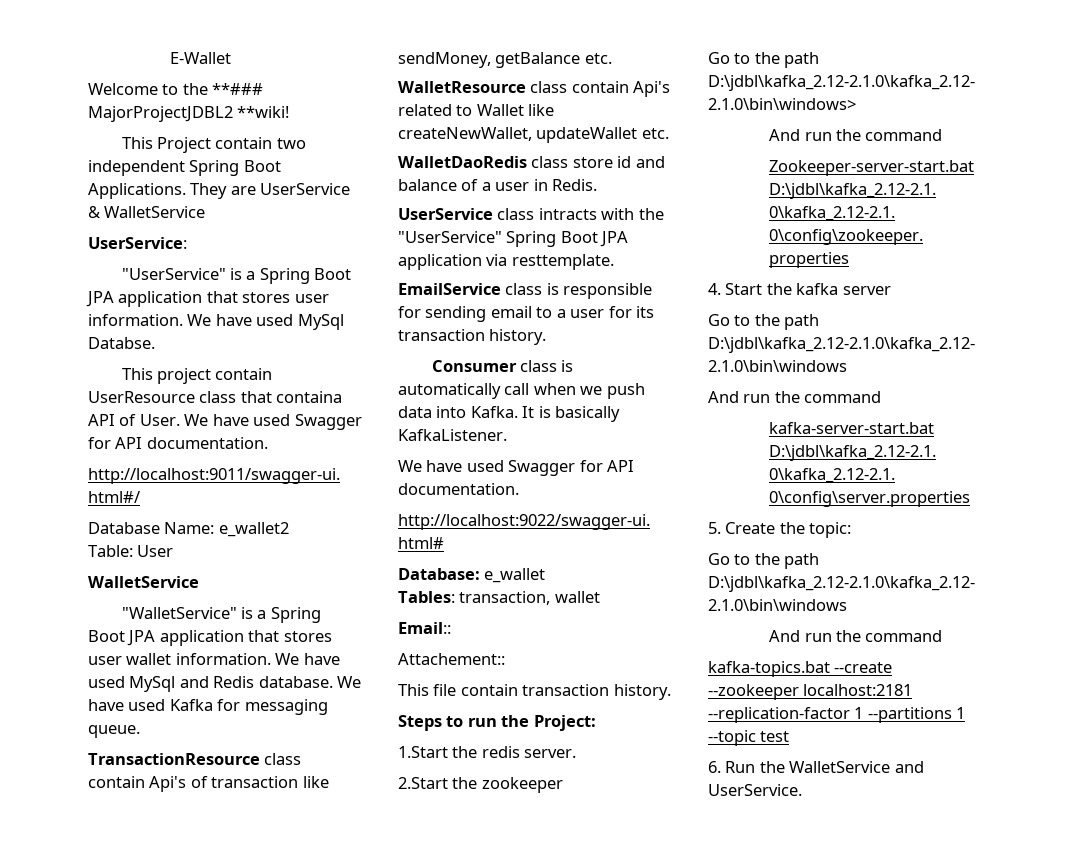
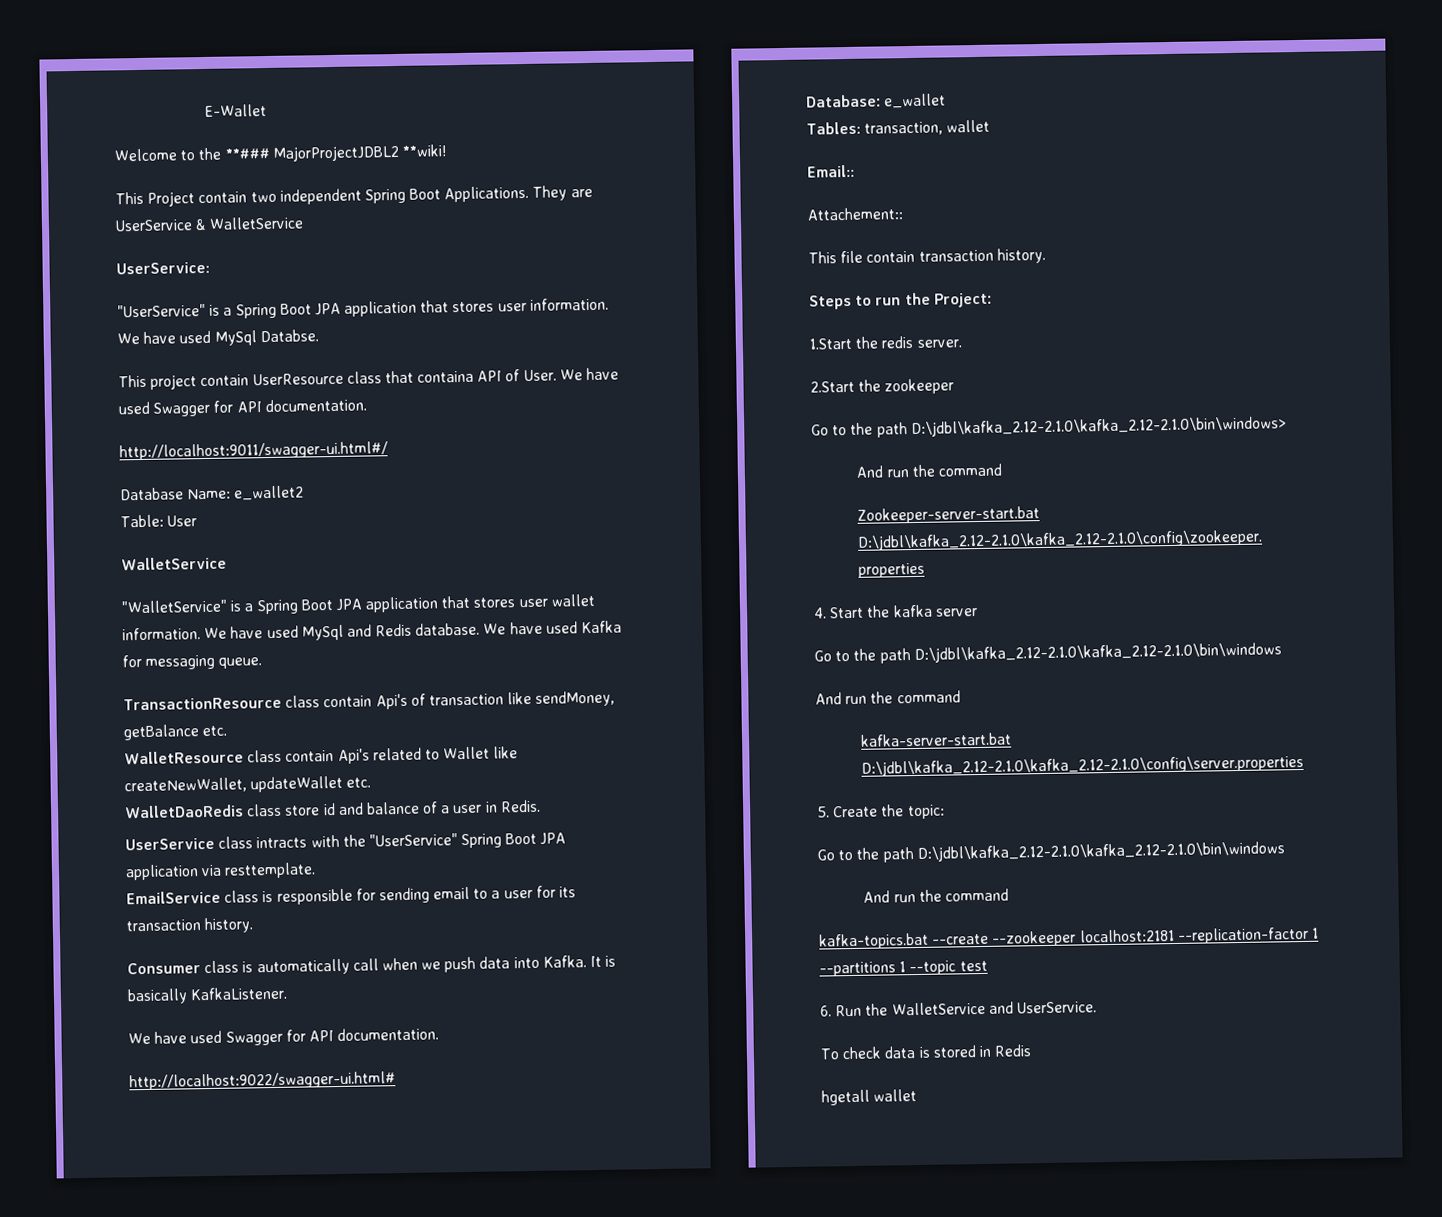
+ To check data is stored in Redis
+ hgetall wallet

